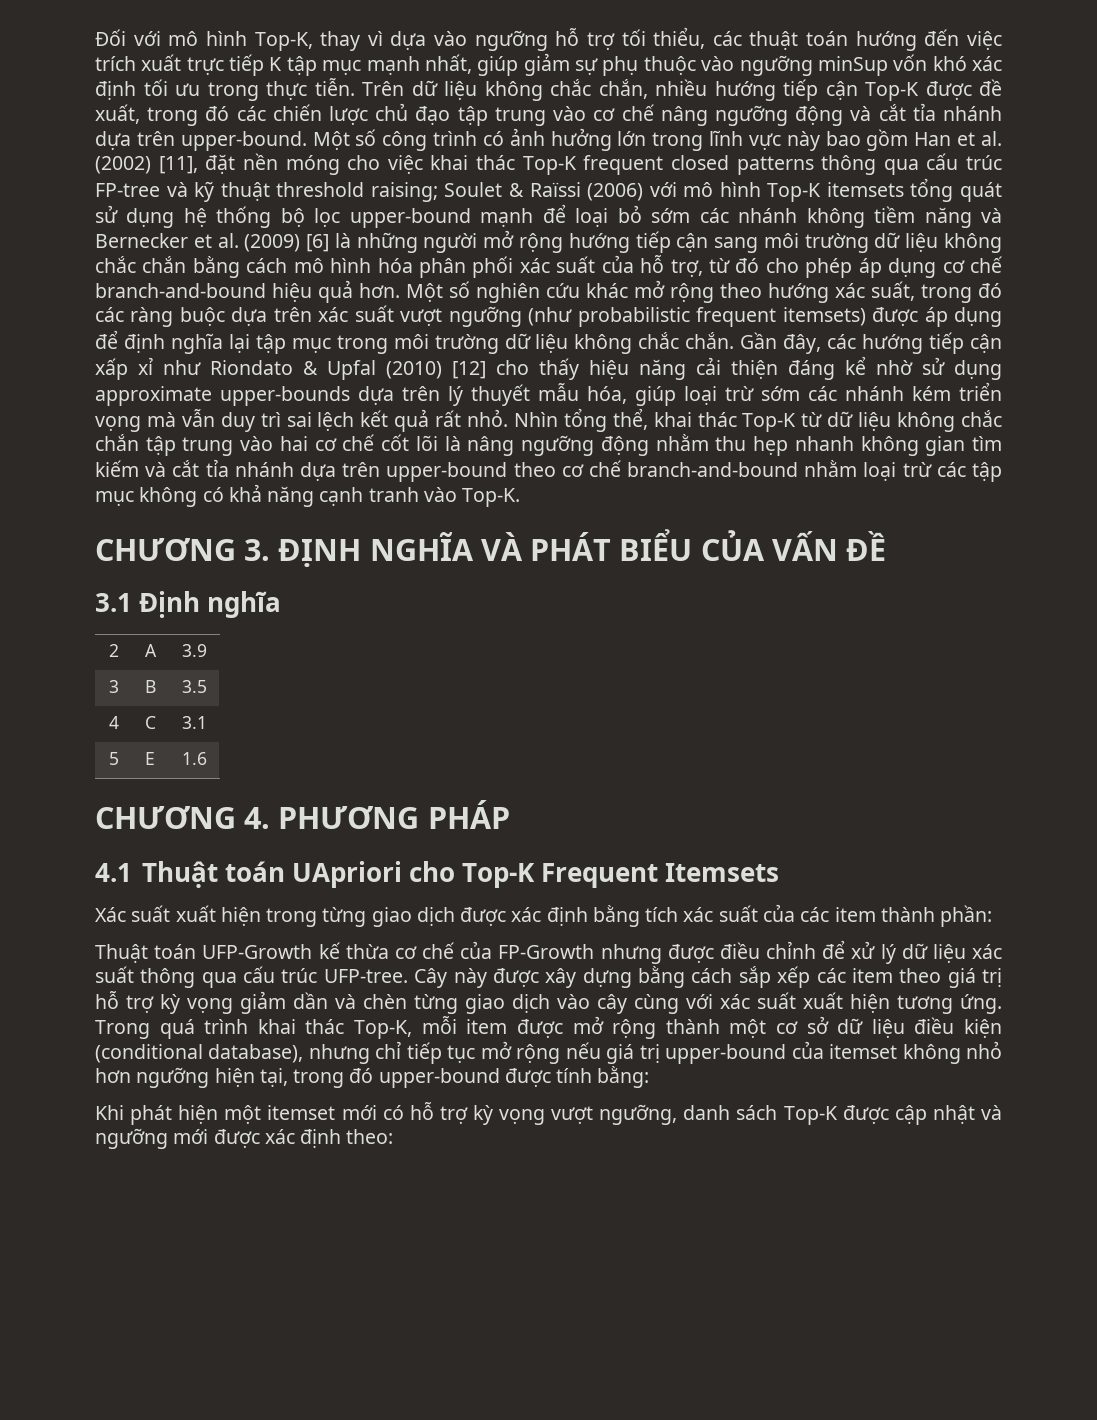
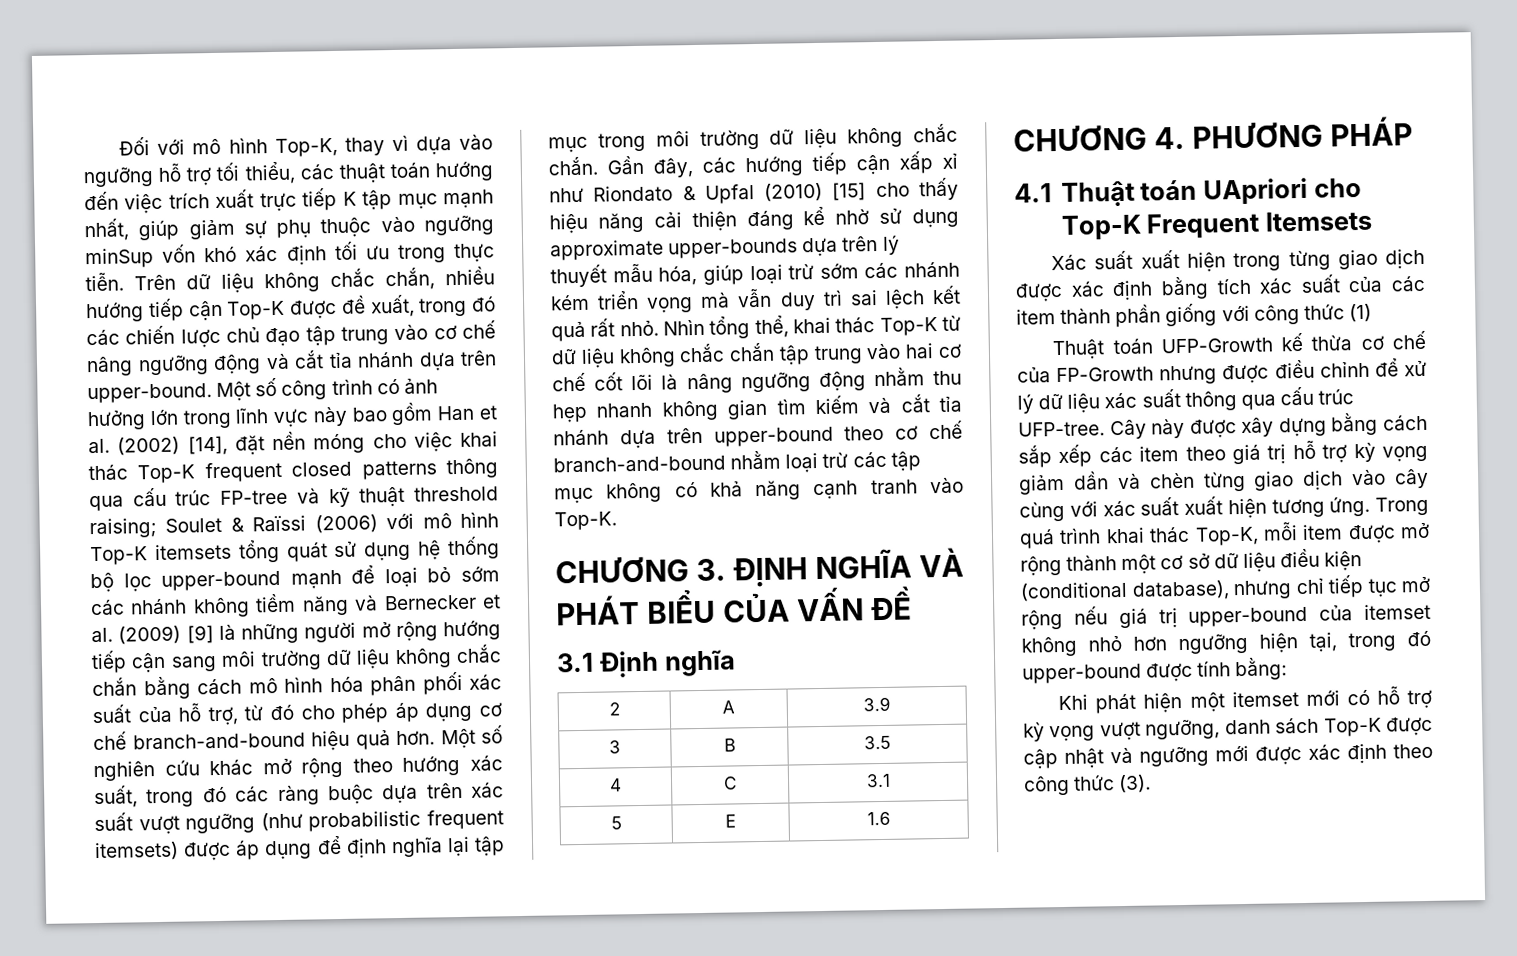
- Một số công trình có ảnh hưởng lớn trong lĩnh vực này bao gồm Han et al. (2002) [11], đặt nền móng cho việc khai thác Top-K frequent closed patterns thông qua cấu trúc FP-tree và kỹ thuật threshold raising;
+ Một số công trình có ảnh hưởng lớn trong lĩnh vực này bao gồm Han et al. (2002) [14], đặt nền móng cho việc khai thác Top-K frequent closed patterns thông qua cấu trúc FP-tree và kỹ thuật threshold raising;
- Soulet & Raïssi (2006) với mô hình Top-K itemsets tổng quát sử dụng hệ thống bộ lọc upper-bound mạnh để loại bỏ sớm các nhánh không tiềm năng và Bernecker et al. (2009) [6] là những người mở rộng hướng tiếp cận sang môi trường dữ liệu không chắc chắn bằng cách mô hình hóa phân phối xác suất của hỗ trợ, từ đó cho phép áp dụng cơ chế branch-and-bound hiệu quả hơn.
+ Soulet & Raïssi (2006) với mô hình Top-K itemsets tổng quát sử dụng hệ thống bộ lọc upper-bound mạnh để loại bỏ sớm các nhánh không tiềm năng và Bernecker et al. (2009) [9] là những người mở rộng hướng tiếp cận sang môi trường dữ liệu không chắc chắn bằng cách mô hình hóa phân phối xác suất của hỗ trợ, từ đó cho phép áp dụng cơ chế branch-and-bound hiệu quả hơn.
- Gần đây, các hướng tiếp cận xấp xỉ như Riondato & Upfal (2010) [12] cho thấy hiệu năng cải thiện đáng kể nhờ sử dụng approximate upper-bounds dựa trên lý thuyết mẫu hóa, giúp loại trừ sớm các nhánh kém triển vọng mà vẫn duy trì sai lệch kết quả rất nhỏ.
+ Gần đây, các hướng tiếp cận xấp xỉ như Riondato & Upfal (2010) [15] cho thấy hiệu năng cải thiện đáng kể nhờ sử dụng approximate upper-bounds dựa trên lý thuyết mẫu hóa, giúp loại trừ sớm các nhánh kém triển vọng mà vẫn duy trì sai lệch kết quả rất nhỏ.
- Xác suất xuất hiện trong từng giao dịch được xác định bằng tích xác suất của các item thành phần:
+ Xác suất xuất hiện trong từng giao dịch được xác định bằng tích xác suất của các item thành phần giống với công thức (1)
- Khi phát hiện một itemset mới có hỗ trợ kỳ vọng vượt ngưỡng, danh sách Top-K được cập nhật và ngưỡng mới được xác định theo:
+ Khi phát hiện một itemset mới có hỗ trợ kỳ vọng vượt ngưỡng, danh sách Top-K được cập nhật và ngưỡng mới được xác định theo công thức (3).

